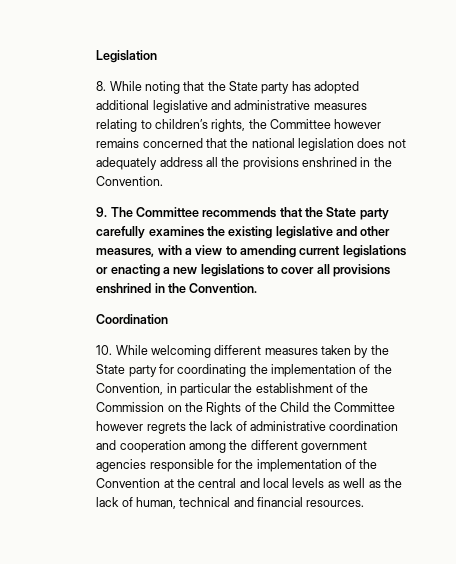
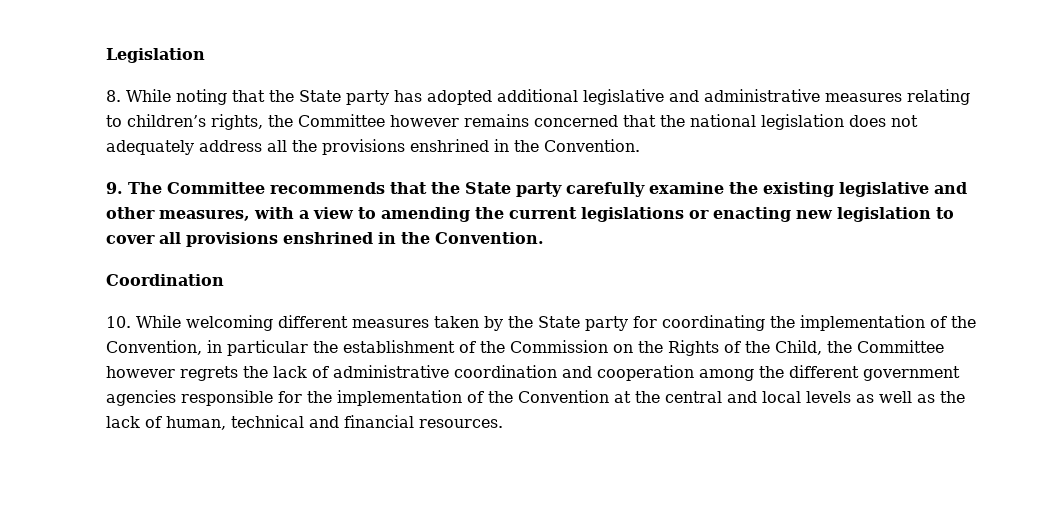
- 9. The Committee recommends that the State party carefully examines the existing legislative and other measures, with a view to amending current legislations or enacting a new legislations to cover all provisions enshrined in the Convention.
+ 9. The Committee recommends that the State party carefully examine the existing legislative and other measures, with a view to amending the current legislations or enacting new legislation to cover all provisions enshrined in the Convention.
- 10. While welcoming different measures taken by the State party for coordinating the implementation of the Convention, in particular the establishment of the Commission on the Rights of the Child the Committee however regrets the lack of administrative coordination and cooperation among the different government agencies responsible for the implementation of the Convention at the central and local levels as well as the lack of human, technical and financial resources.
+ 10. While welcoming different measures taken by the State party for coordinating the implementation of the Convention, in particular the establishment of the Commission on the Rights of the Child, the Committee however regrets the lack of administrative coordination and cooperation among the different government agencies responsible for the implementation of the Convention at the central and local levels as well as the lack of human, technical and financial resources.

